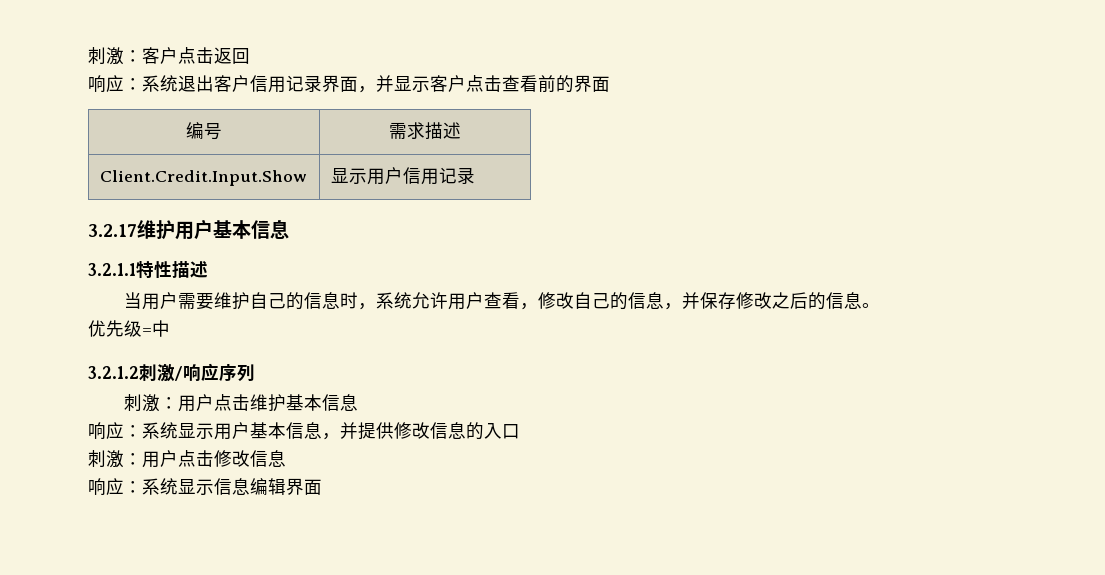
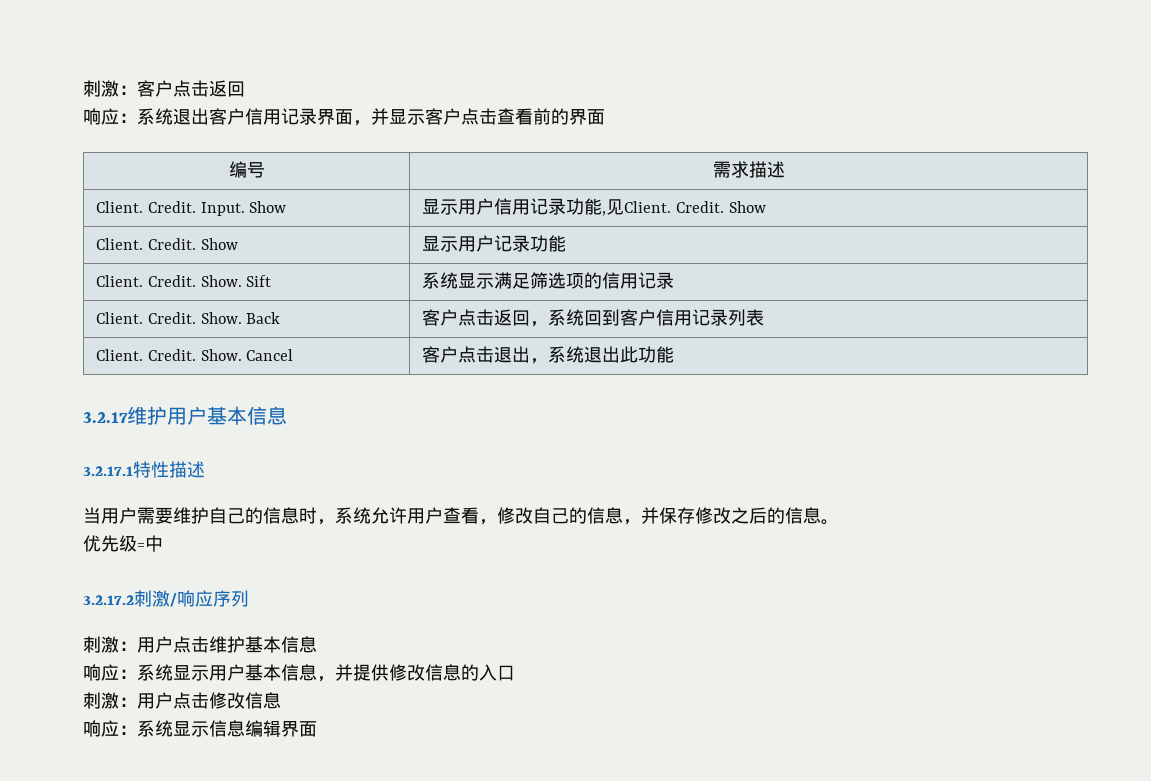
- Client.Credit.Input.Show | 显示用户信用记录
+ Client. Credit. Input. Show | 显示用户信用记录功能,见Client. Credit. Show
+ Client. Credit. Show | 显示用户记录功能
+ Client. Credit. Show. Sift | 系统显示满足筛选项的信用记录
+ Client. Credit. Show. Back | 客户点击返回，系统回到客户信用记录列表
+ Client. Credit. Show. Cancel | 客户点击退出，系统退出此功能
- 3.2.1.1特性描述
+ 3.2.17.1特性描述
- 3.2.1.2刺激/响应序列
+ 3.2.17.2刺激/响应序列

